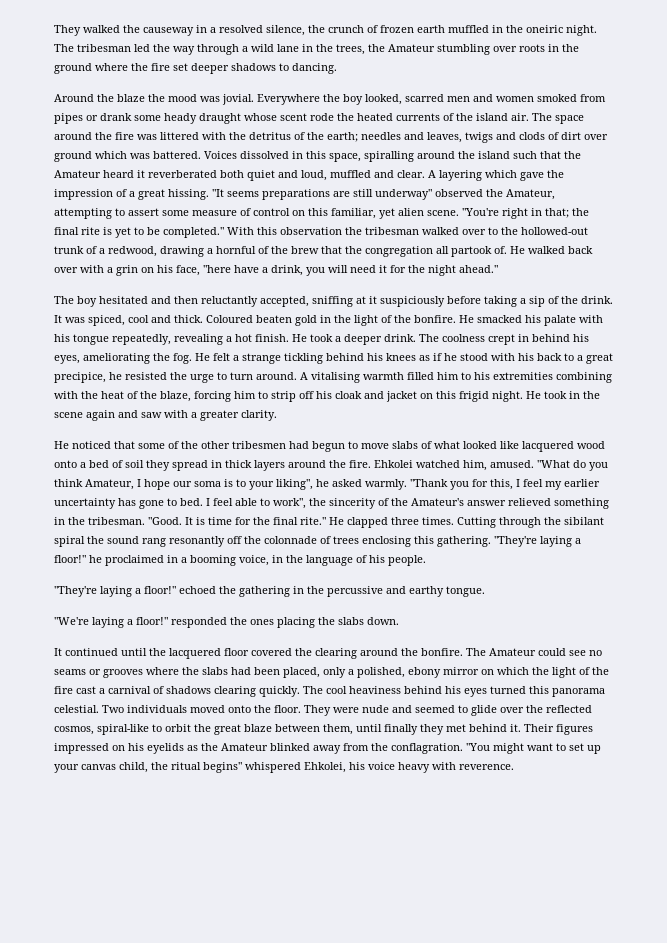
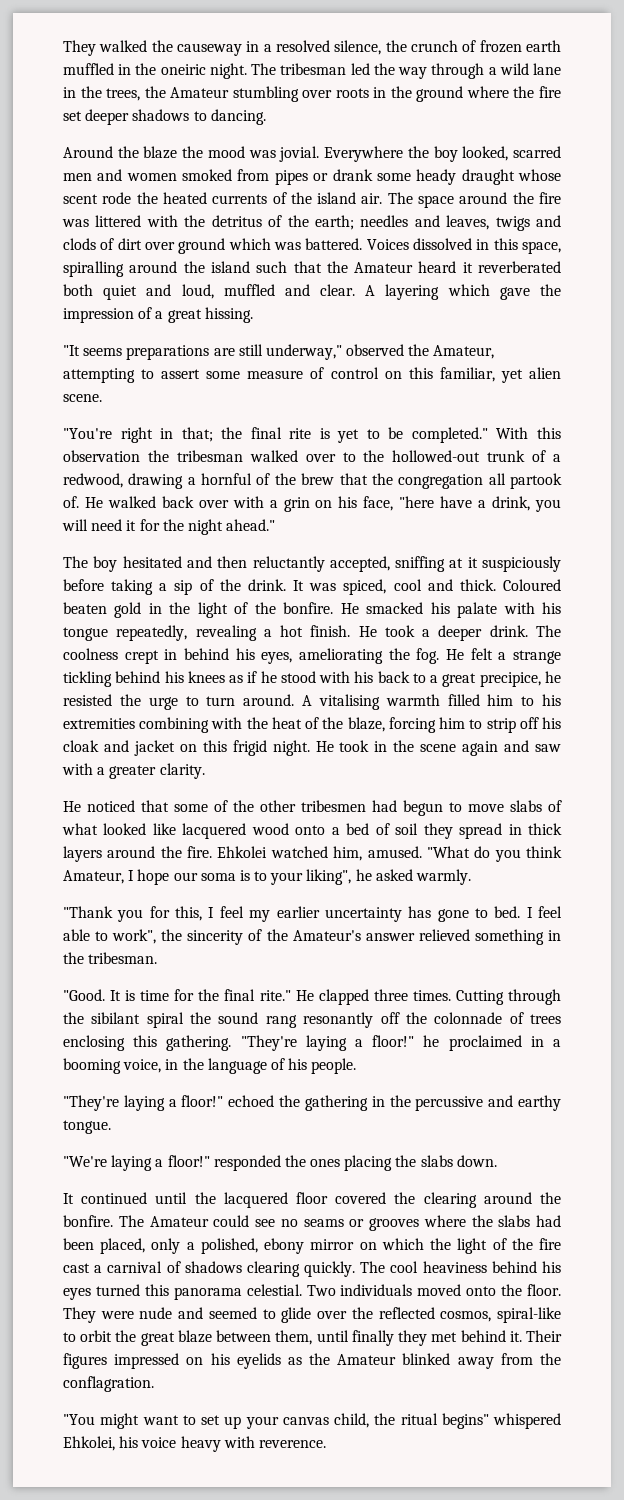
- A layering which gave the impression of a great hissing. "It seems preparations are still underway" observed the Amateur, attempting to assert some measure of control on this familiar, yet alien scene. "You're right in that; the final rite is yet to be completed."
+ A layering which gave the impression of a great hissing.
+ "It seems preparations are still underway," observed the Amateur, attempting to assert some measure of control on this familiar, yet alien scene.
+ "You're right in that; the final rite is yet to be completed."
- "What do you think Amateur, I hope our soma is to your liking", he asked warmly. "Thank you for this, I feel my earlier uncertainty has gone to bed.
+ "What do you think Amateur, I hope our soma is to your liking", he asked warmly.
+ "Thank you for this, I feel my earlier uncertainty has gone to bed.
- I feel able to work", the sincerity of the Amateur's answer relieved something in the tribesman. "Good.
+ I feel able to work", the sincerity of the Amateur's answer relieved something in the tribesman.
+ "Good.
- Their figures impressed on his eyelids as the Amateur blinked away from the conflagration. "You might want to set up your canvas child, the ritual begins" whispered Ehkolei, his voice heavy with reverence.
+ Their figures impressed on his eyelids as the Amateur blinked away from the conflagration.
+ "You might want to set up your canvas child, the ritual begins" whispered Ehkolei, his voice heavy with reverence.

